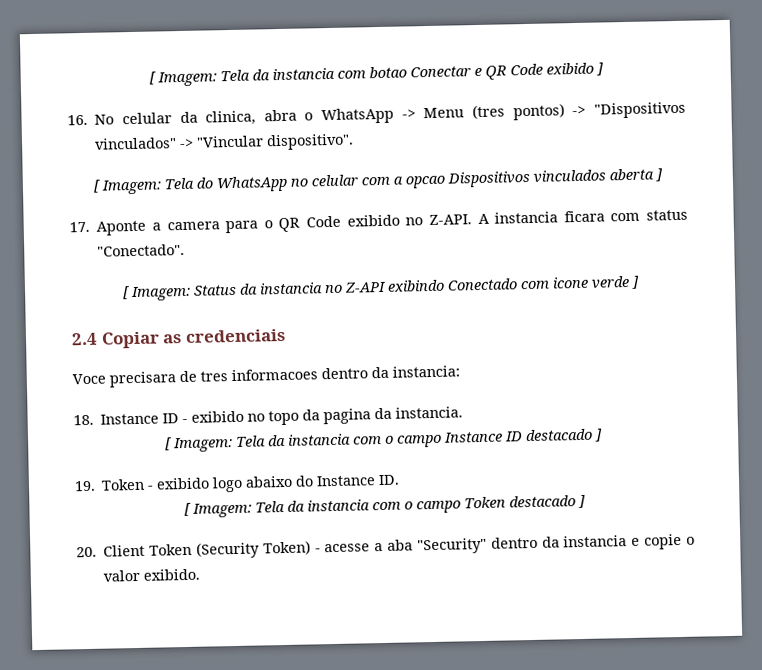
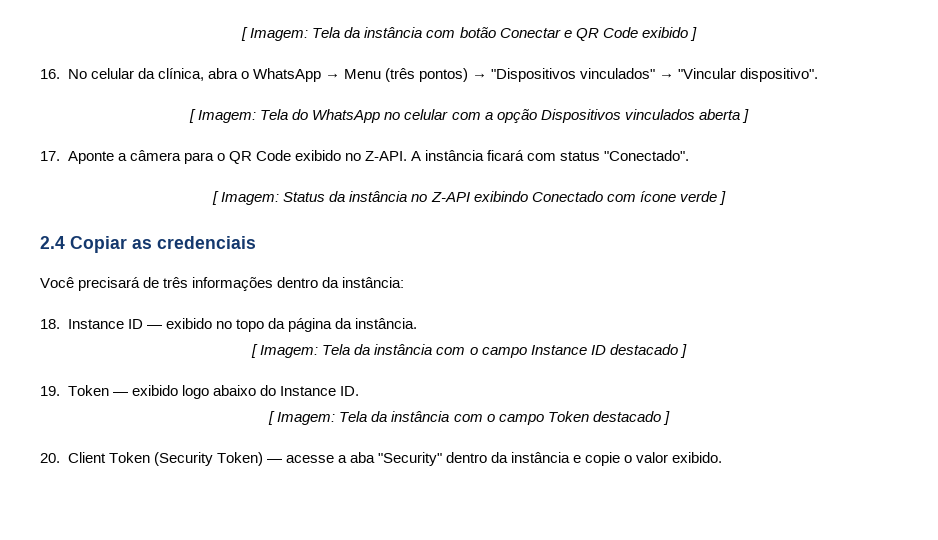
- [ Imagem: Tela da instancia com botao Conectar e QR Code exibido ]
+ [ Imagem: Tela da instância com botão Conectar e QR Code exibido ]
- 16. No celular da clinica, abra o WhatsApp -> Menu (tres pontos) -> "Dispositivos vinculados" -> "Vincular dispositivo".
+ 16. No celular da clínica, abra o WhatsApp → Menu (três pontos) → "Dispositivos vinculados" → "Vincular dispositivo".
- [ Imagem: Tela do WhatsApp no celular com a opcao Dispositivos vinculados aberta ]
+ [ Imagem: Tela do WhatsApp no celular com a opção Dispositivos vinculados aberta ]
- 17. Aponte a camera para o QR Code exibido no Z-API.
+ 17. Aponte a câmera para o QR Code exibido no Z-API.
- A instancia ficara com status "Conectado".
+ A instância ficará com status "Conectado".
- [ Imagem: Status da instancia no Z-API exibindo Conectado com icone verde ]
+ [ Imagem: Status da instância no Z-API exibindo Conectado com ícone verde ]
- Voce precisara de tres informacoes dentro da instancia:
+ Você precisará de três informações dentro da instância:
- 18. Instance ID - exibido no topo da pagina da instancia.
- [ Imagem: Tela da instancia com o campo Instance ID destacado ]
+ 18. Instance ID — exibido no topo da página da instância.
+ [ Imagem: Tela da instância com o campo Instance ID destacado ]
- 19. Token - exibido logo abaixo do Instance ID.
+ 19. Token — exibido logo abaixo do Instance ID.
- [ Imagem: Tela da instancia com o campo Token destacado ]
+ [ Imagem: Tela da instância com o campo Token destacado ]
- 20. Client Token (Security Token) - acesse a aba "Security" dentro da instancia e copie o valor exibido.
+ 20. Client Token (Security Token) — acesse a aba "Security" dentro da instância e copie o valor exibido.

